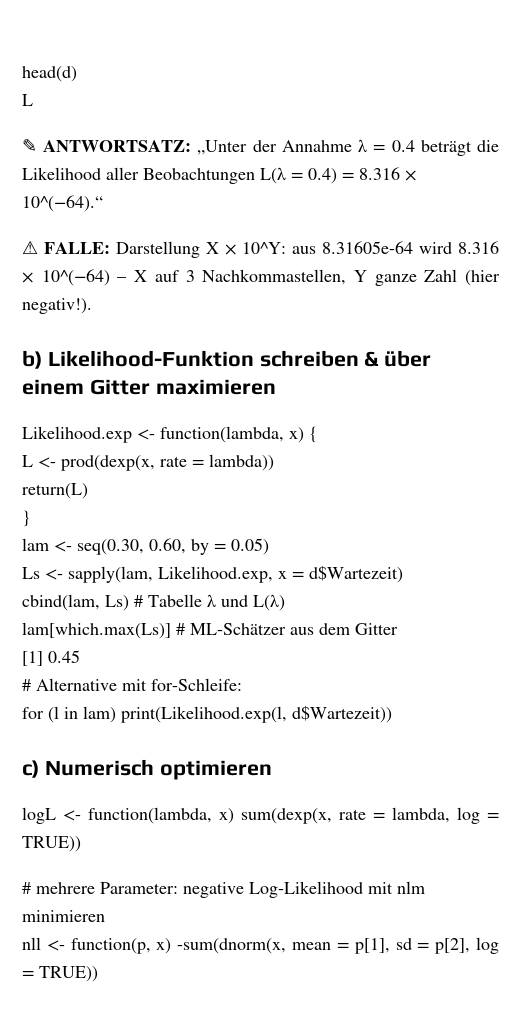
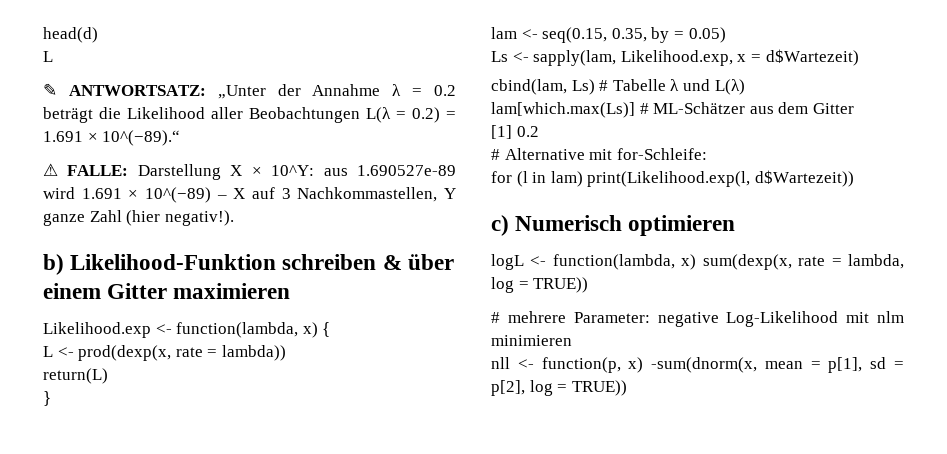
- ✎ ANTWORTSATZ: „Unter der Annahme λ = 0.4 beträgt die Likelihood aller Beobachtungen L(λ = 0.4) = 8.316 × 10^(−64).“
+ ✎ ANTWORTSATZ: „Unter der Annahme λ = 0.2 beträgt die Likelihood aller Beobachtungen L(λ = 0.2) = 1.691 × 10^(−89).“
- ⚠ FALLE: Darstellung X × 10^Y: aus 8.31605e-64 wird 8.316 × 10^(−64) – X auf 3 Nachkommastellen, Y ganze Zahl (hier negativ!).
+ ⚠ FALLE: Darstellung X × 10^Y: aus 1.690527e-89 wird 1.691 × 10^(−89) – X auf 3 Nachkommastellen, Y ganze Zahl (hier negativ!).
- lam <- seq(0.30, 0.60, by = 0.05)
+ lam <- seq(0.15, 0.35, by = 0.05)
- [1] 0.45
+ [1] 0.2

